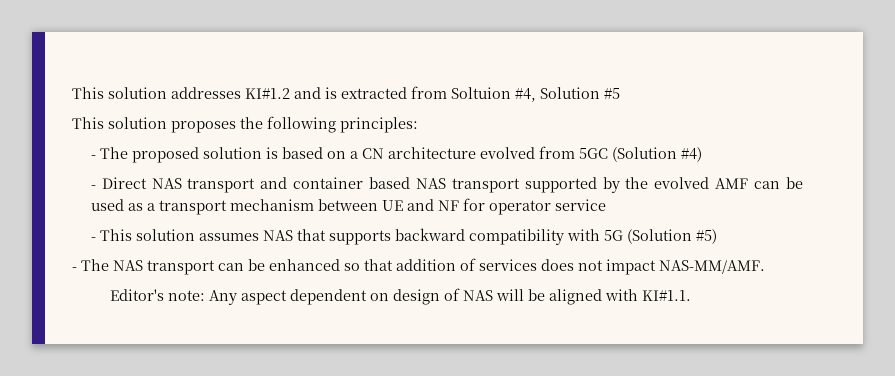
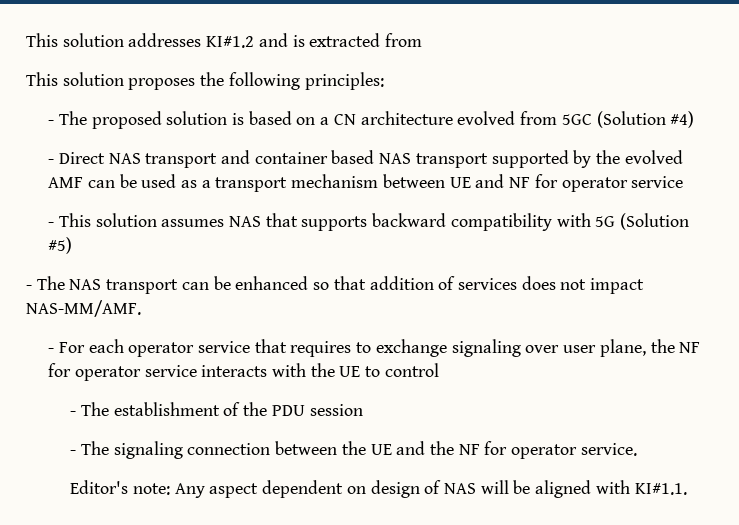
- This solution addresses KI#1.2 and is extracted from Soltuion #4, Solution #5
+ This solution addresses KI#1.2 and is extracted from
+ - For each operator service that requires to exchange signaling over user plane, the NF for operator service interacts with the UE to control
+ - The establishment of the PDU session
+ - The signaling connection between the UE and the NF for operator service.

